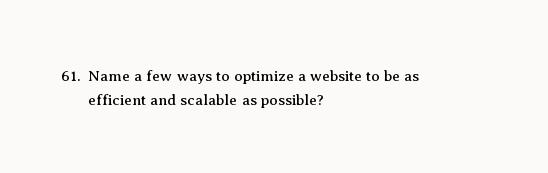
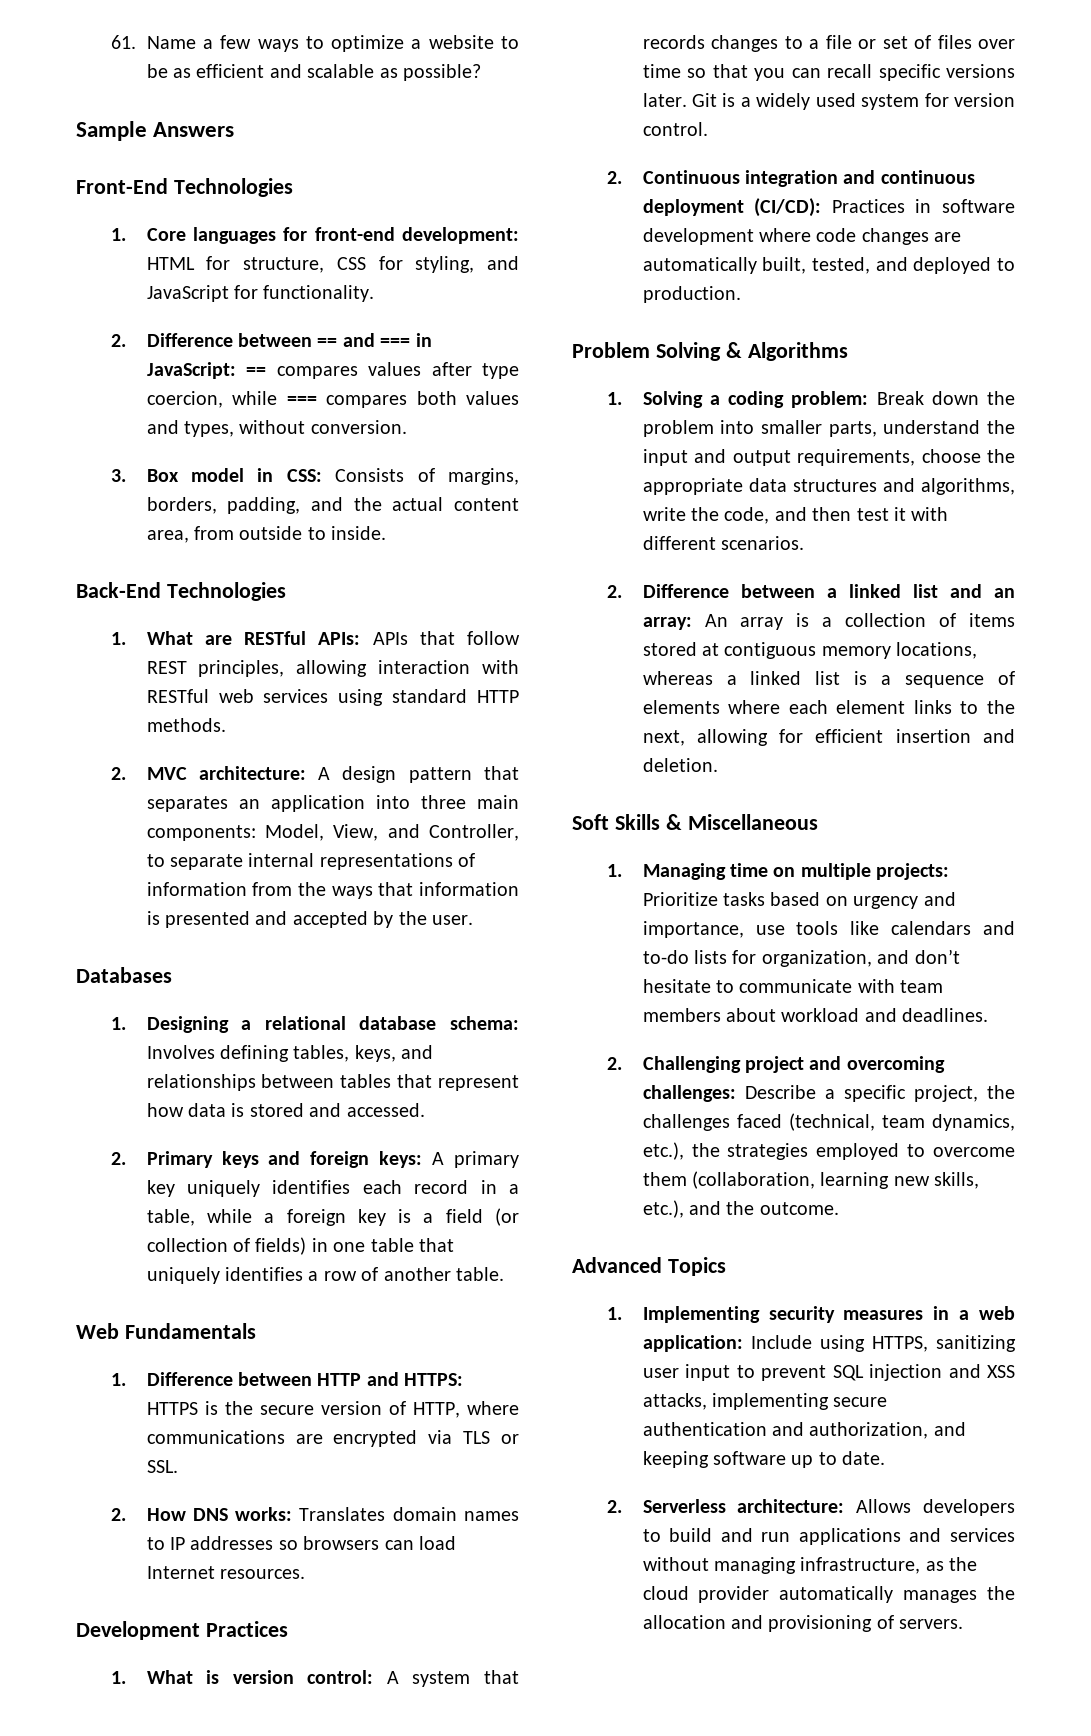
+ Sample Answers
+ Front-End Technologies
+ 1. Core languages for front-end development: HTML for structure, CSS for styling, and JavaScript for functionality.
+ 2. Difference between == and === in JavaScript: == compares values after type coercion, while === compares both values and types, without conversion.
+ 3. Box model in CSS: Consists of margins, borders, padding, and the actual content area, from outside to inside.
+ Back-End Technologies
+ 1. What are RESTful APIs: APIs that follow REST principles, allowing interaction with RESTful web services using standard HTTP methods.
+ 2. MVC architecture: A design pattern that separates an application into three main components: Model, View, and Controller, to separate internal representations of information from the ways that information is presented and accepted by the user.
+ Databases
+ 1. Designing a relational database schema: Involves defining tables, keys, and relationships between tables that represent how data is stored and accessed.
+ 2. Primary keys and foreign keys: A primary key uniquely identifies each record in a table, while a foreign key is a field (or collection of fields) in one table that uniquely identifies a row of another table.
+ Web Fundamentals
+ 1. Difference between HTTP and HTTPS: HTTPS is the secure version of HTTP, where communications are encrypted via TLS or SSL.
+ 2. How DNS works: Translates domain names to IP addresses so browsers can load Internet resources.
+ Development Practices
+ 1. What is version control: A system that records changes to a file or set of files over time so that you can recall specific versions later. Git is a widely used system for version control.
+ 2. Continuous integration and continuous deployment (CI/CD): Practices in software development where code changes are automatically built, tested, and deployed to production.
+ Problem Solving & Algorithms
+ 1. Solving a coding problem: Break down the problem into smaller parts, understand the input and output requirements, choose the appropriate data structures and algorithms, write the code, and then test it with different scenarios.
+ 2. Difference between a linked list and an array: An array is a collection of items stored at contiguous memory locations, whereas a linked list is a sequence of elements where each element links to the next, allowing for efficient insertion and deletion.
+ Soft Skills & Miscellaneous
+ 1. Managing time on multiple projects: Prioritize tasks based on urgency and importance, use tools like calendars and to-do lists for organization, and don’t hesitate to communicate with team members about workload and deadlines.
+ 2. Challenging project and overcoming challenges: Describe a specific project, the challenges faced (technical, team dynamics, etc.), the strategies employed to overcome them (collaboration, learning new skills, etc.), and the outcome.
+ Advanced Topics
+ 1. Implementing security measures in a web application: Include using HTTPS, sanitizing user input to prevent SQL injection and XSS attacks, implementing secure authentication and authorization, and keeping software up to date.
+ 2. Serverless architecture: Allows developers to build and run applications and services without managing infrastructure, as the cloud provider automatically manages the allocation and provisioning of servers.

